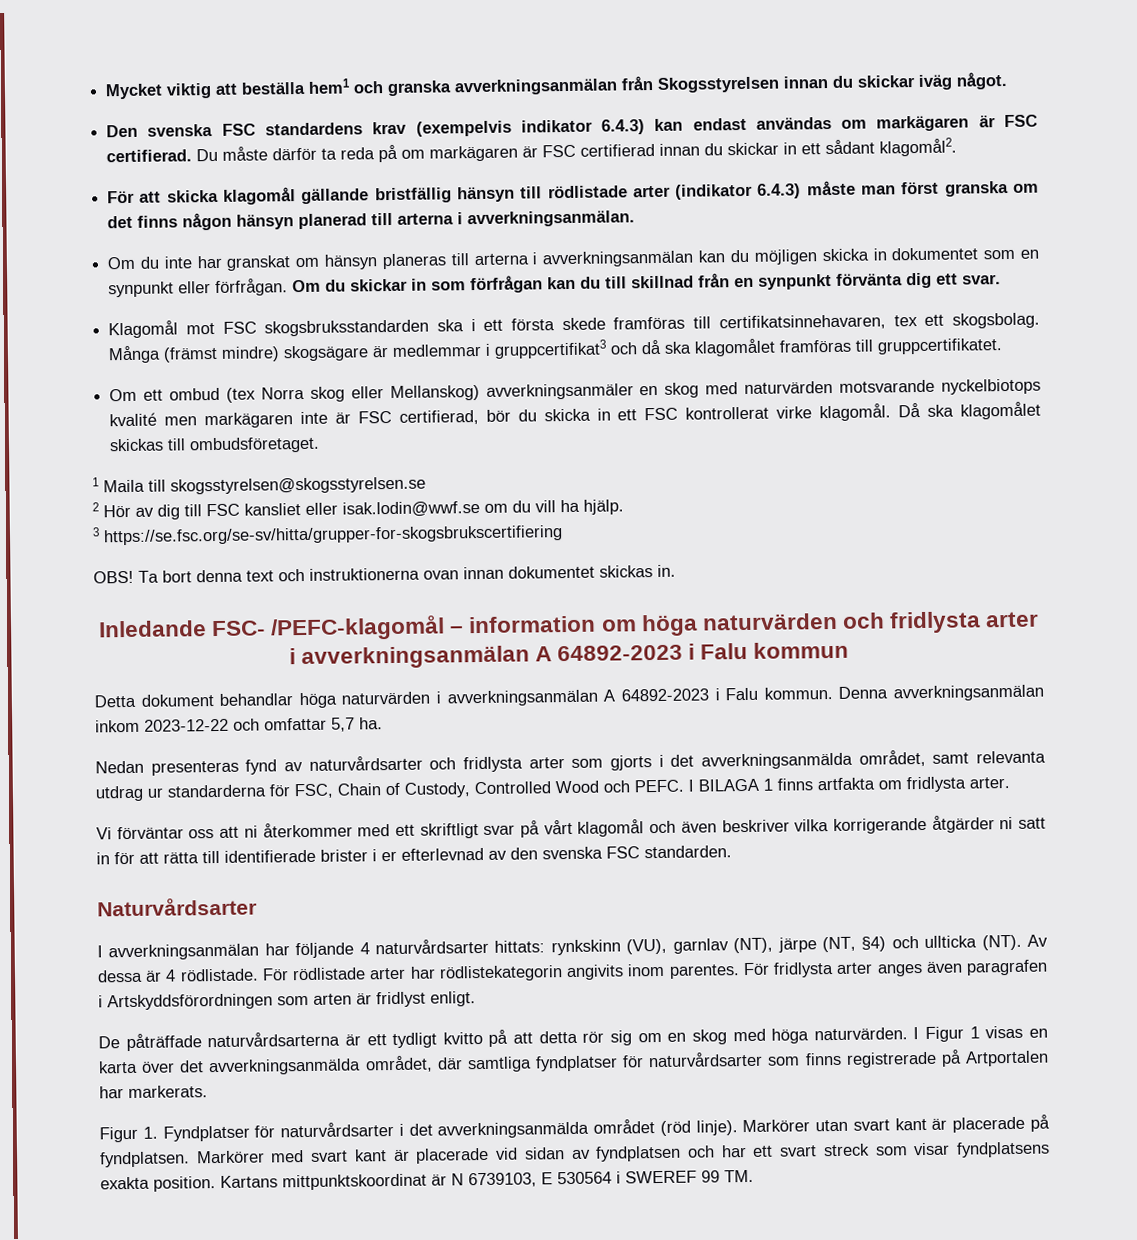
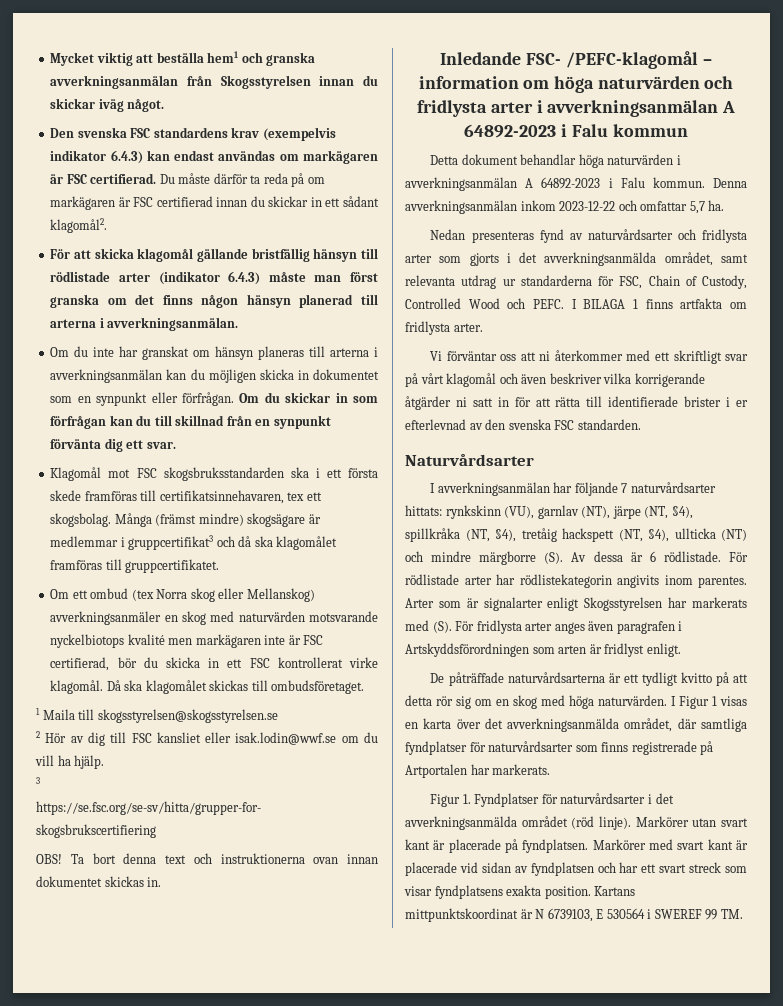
- I avverkningsanmälan har följande 4 naturvårdsarter hittats: rynkskinn (VU), garnlav (NT), järpe (NT, §4) och ullticka (NT). Av dessa är 4 rödlistade.
+ I avverkningsanmälan har följande 7 naturvårdsarter hittats: rynkskinn (VU), garnlav (NT), järpe (NT, §4), spillkråka (NT, §4), tretåig hackspett (NT, §4), ullticka (NT) och mindre märgborre (S). Av dessa är 6 rödlistade.
- För fridlysta arter anges även paragrafen i Artskyddsförordningen som arten är fridlyst enligt.
+ Arter som är signalarter enligt Skogsstyrelsen har markerats med (S). För fridlysta arter anges även paragrafen i Artskyddsförordningen som arten är fridlyst enligt.

